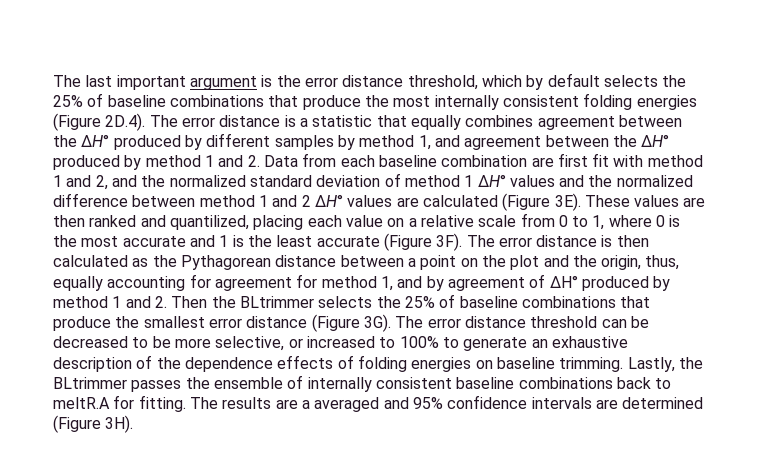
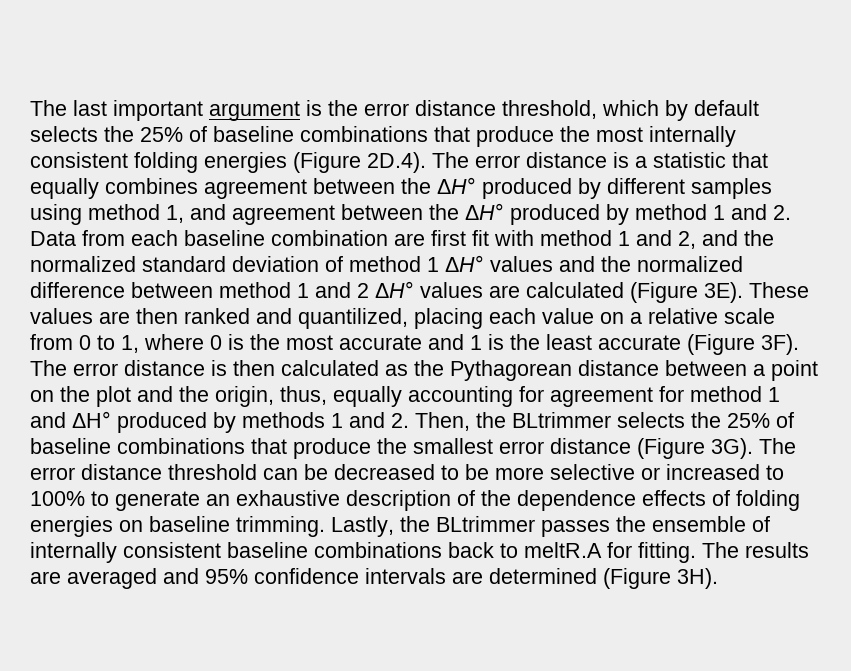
- The last important argument is the error distance threshold, which by default selects the 25% of baseline combinations that produce the most internally consistent folding energies (Figure 2D.4). The error distance is a statistic that equally combines agreement between the ΔH° produced by different samples by method 1, and agreement between the ΔH° produced by method 1 and 2. Data from each baseline combination are first fit with method 1 and 2, and the normalized standard deviation of method 1 ΔH° values and the normalized difference between method 1 and 2 ΔH° values are calculated (Figure 3E).
+ The last important argument is the error distance threshold, which by default selects the 25% of baseline combinations that produce the most internally consistent folding energies (Figure 2D.4). The error distance is a statistic that equally combines agreement between the ΔH° produced by different samples using method 1, and agreement between the ΔH° produced by method 1 and 2. Data from each baseline combination are first fit with method 1 and 2, and the normalized standard deviation of method 1 ΔH° values and the normalized difference between method 1 and 2 ΔH° values are calculated (Figure 3E).
- The error distance is then calculated as the Pythagorean distance between a point on the plot and the origin, thus, equally accounting for agreement for method 1, and by agreement of ΔH° produced by method 1 and 2. Then the BLtrimmer selects the 25% of baseline combinations that produce the smallest error distance (Figure 3G).
+ The error distance is then calculated as the Pythagorean distance between a point on the plot and the origin, thus, equally accounting for agreement for method 1 and ΔH° produced by methods 1 and 2. Then, the BLtrimmer selects the 25% of baseline combinations that produce the smallest error distance (Figure 3G).
- The error distance threshold can be decreased to be more selective, or increased to 100% to generate an exhaustive description of the dependence effects of folding energies on baseline trimming.
+ The error distance threshold can be decreased to be more selective or increased to 100% to generate an exhaustive description of the dependence effects of folding energies on baseline trimming.
- The results are a averaged and 95% confidence intervals are determined (Figure 3H).
+ The results are averaged and 95% confidence intervals are determined (Figure 3H).

